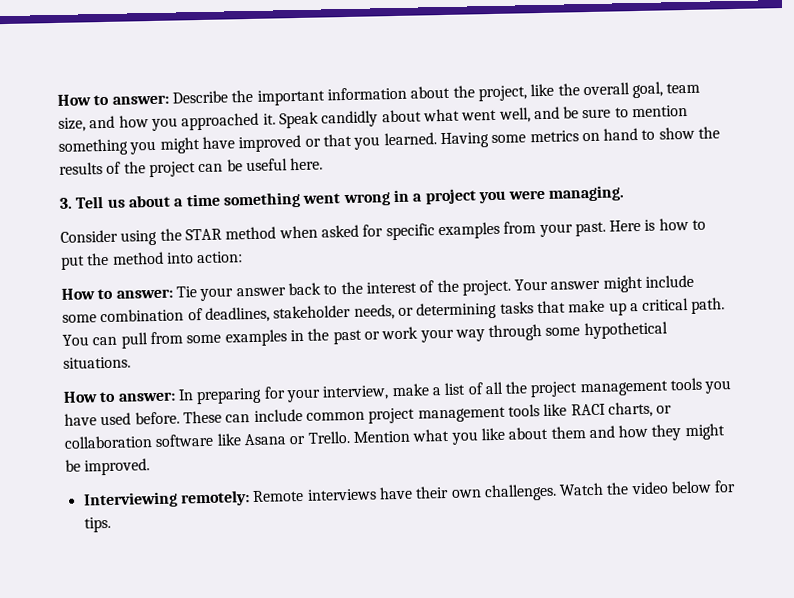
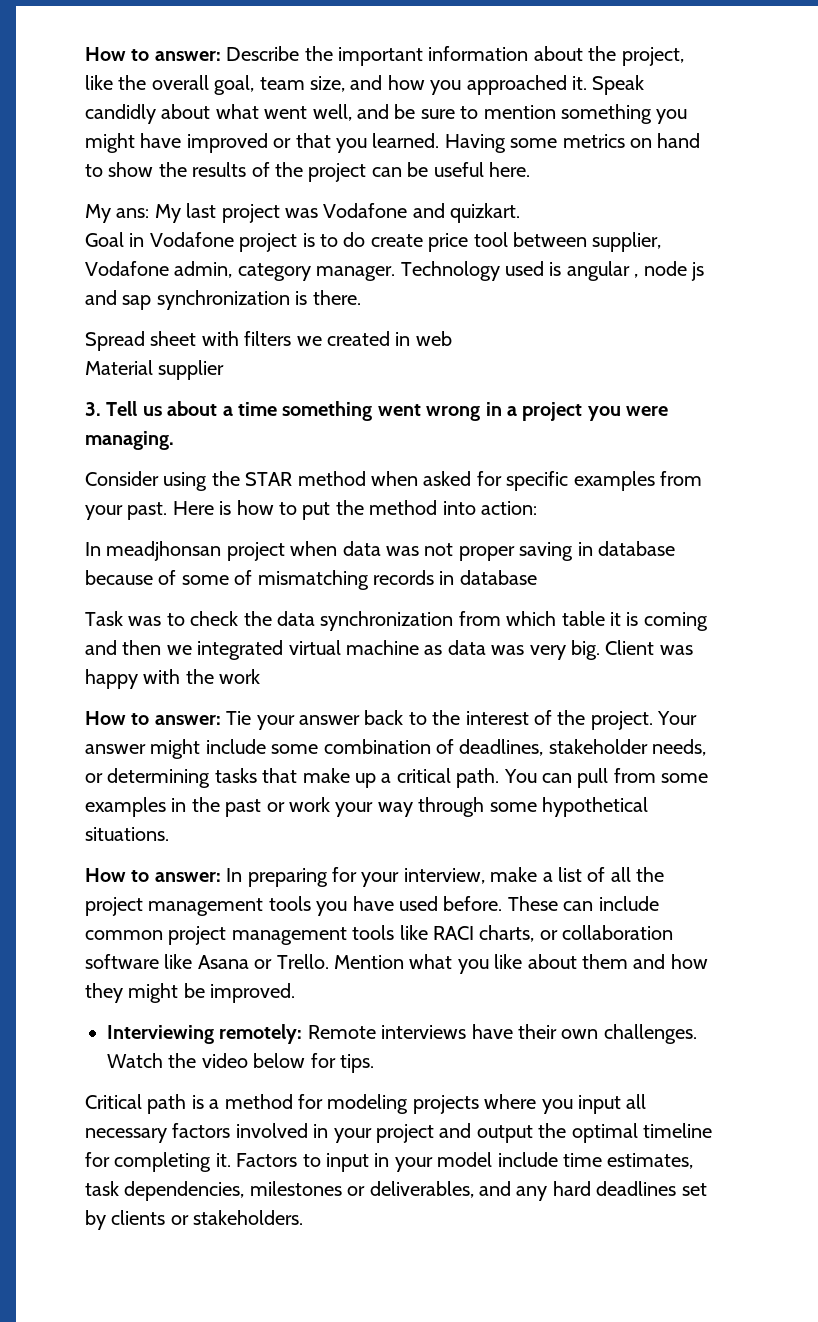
+ My ans: My last project was Vodafone and quizkart.
+ Goal in Vodafone project is to do create price tool between supplier, Vodafone admin, category manager. Technology used is angular , node js and sap synchronization is there.
+ Spread sheet with filters we created in web
+ Material supplier
+ In meadjhonsan project when data was not proper saving in database because of some of mismatching records in database
+ Task was to check the data synchronization from which table it is coming and then we integrated virtual machine as data was very big. Client was happy with the work
+ Critical path is a method for modeling projects where you input all necessary factors involved in your project and output the optimal timeline for completing it. Factors to input in your model include time estimates, task dependencies, milestones or deliverables, and any hard deadlines set by clients or stakeholders.

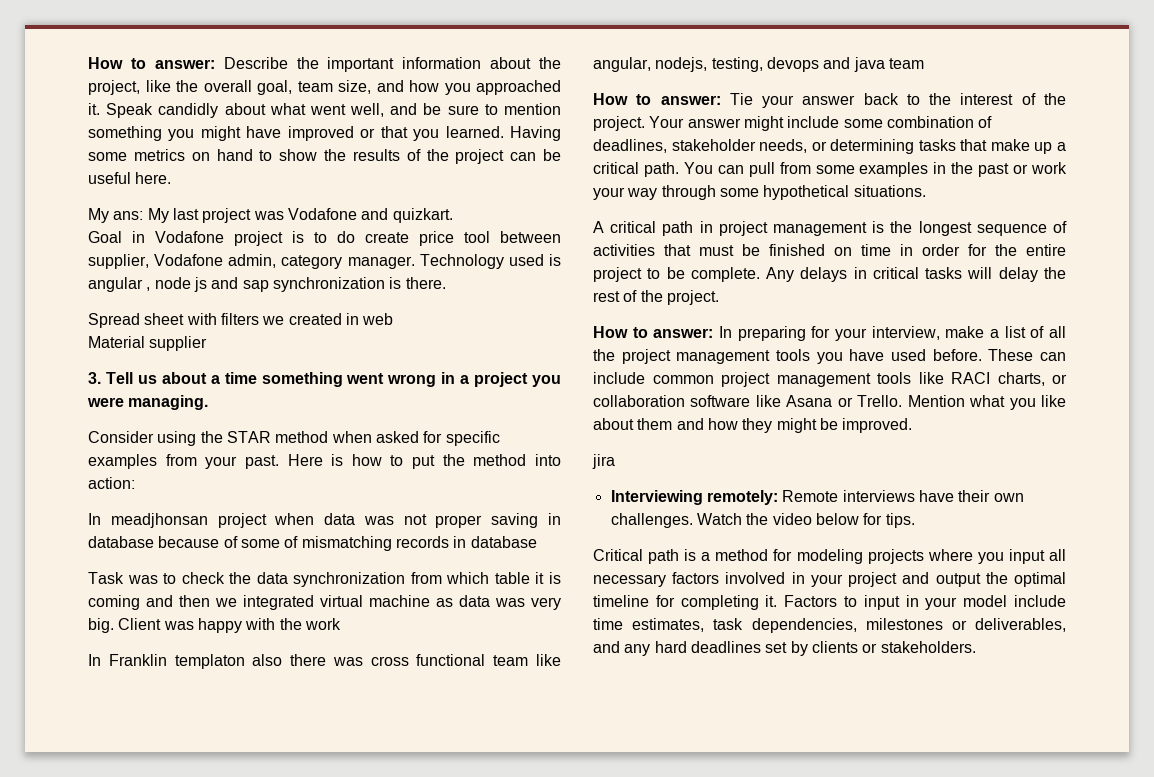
+ In Franklin templaton also there was cross functional team like angular, nodejs, testing, devops and java team
+ A critical path in project management is the longest sequence of activities that must be finished on time in order for the entire project to be complete. Any delays in critical tasks will delay the rest of the project.
+ jira

